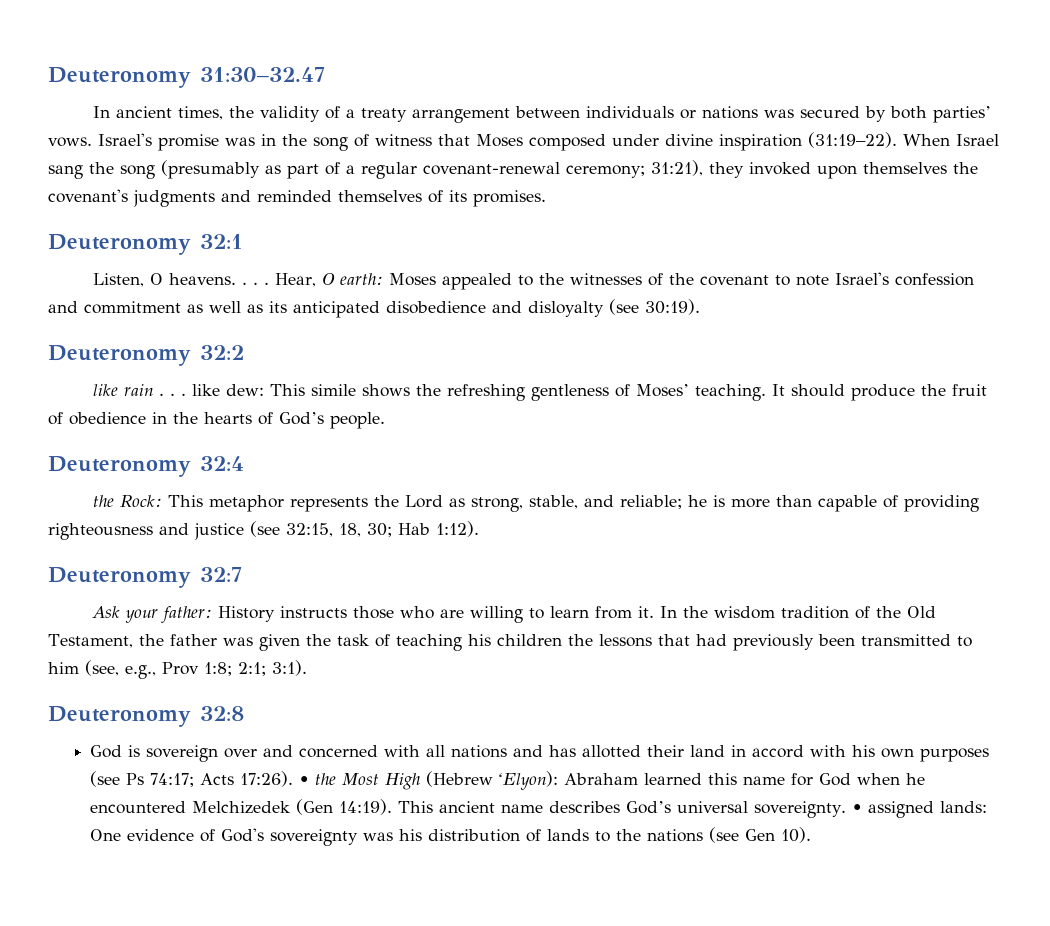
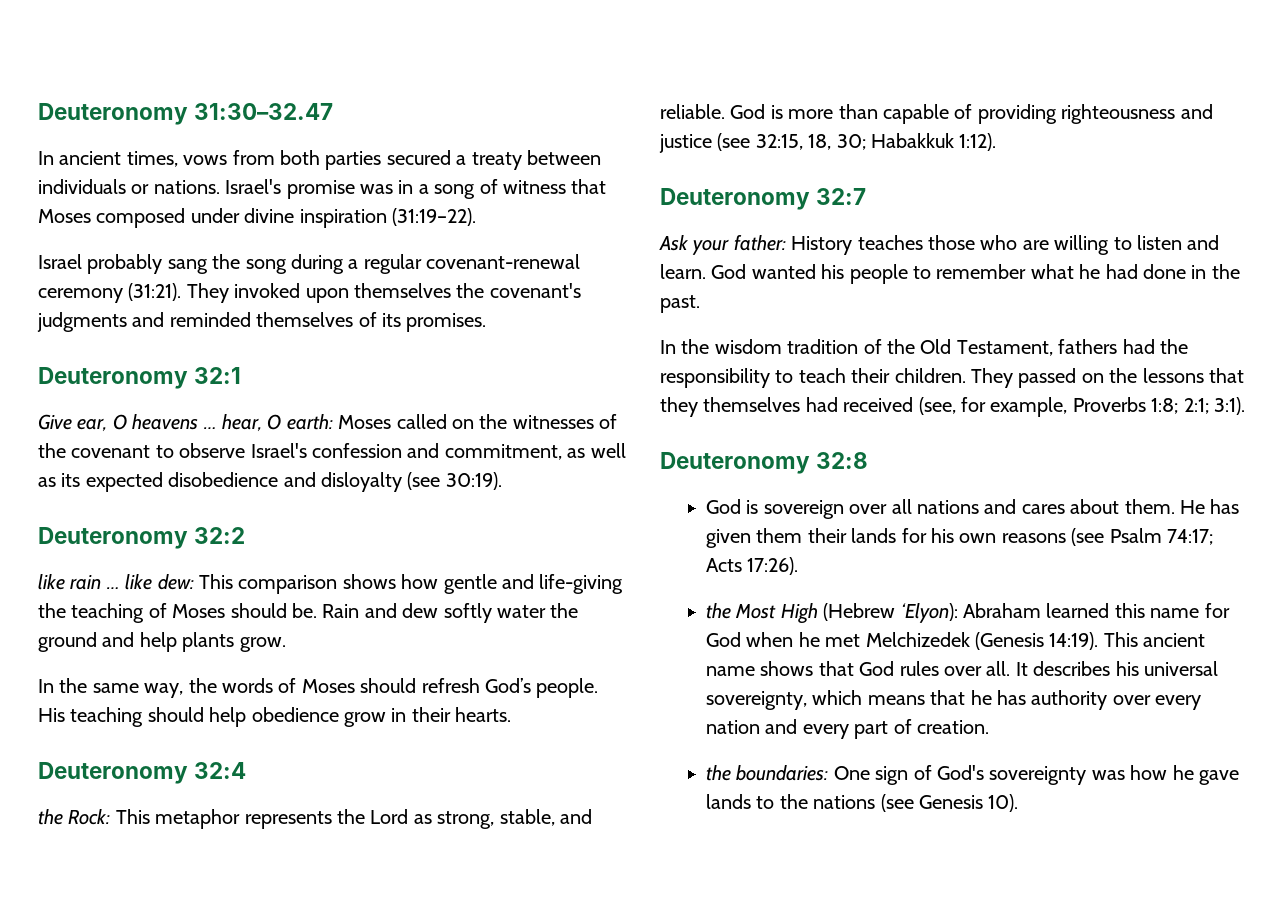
- In ancient times, the validity of a treaty arrangement between individuals or nations was secured by both parties’ vows.
+ In ancient times, vows from both parties secured a treaty between individuals or nations.
- Israel's promise was in the song of witness that Moses composed under divine inspiration (31:19–22). When Israel sang the song (presumably as part of a regular covenant-renewal ceremony; 31:21), they invoked upon themselves the covenant's judgments and reminded themselves of its promises.
+ Israel's promise was in a song of witness that Moses composed under divine inspiration (31:19–22).
+ Israel probably sang the song during a regular covenant-renewal ceremony (31:21). They invoked upon themselves the covenant's judgments and reminded themselves of its promises.
- Listen, O heavens. . . . Hear, O earth: Moses appealed to the witnesses of the covenant to note Israel's confession and commitment as well as its anticipated disobedience and disloyalty (see 30:19).
+ Give ear, O heavens … hear, O earth: Moses called on the witnesses of the covenant to observe Israel's confession and commitment, as well as its expected disobedience and disloyalty (see 30:19).
- like rain . . . like dew: This simile shows the refreshing gentleness of Moses’ teaching. It should produce the fruit of obedience in the hearts of God’s people.
+ like rain … like dew: This comparison shows how gentle and life-giving the teaching of Moses should be. Rain and dew softly water the ground and help plants grow.
+ In the same way, the words of Moses should refresh God’s people. His teaching should help obedience grow in their hearts.
- the Rock: This metaphor represents the Lord as strong, stable, and reliable; he is more than capable of providing righteousness and justice (see 32:15, 18, 30; Hab 1:12).
+ the Rock: This metaphor represents the Lord as strong, stable, and reliable. God is more than capable of providing righteousness and justice (see 32:15, 18, 30; Habakkuk 1:12).
- Ask your father: History instructs those who are willing to learn from it. In the wisdom tradition of the Old Testament, the father was given the task of teaching his children the lessons that had previously been transmitted to him (see, e.g., Prov 1:8; 2:1; 3:1).
+ Ask your father: History teaches those who are willing to listen and learn. God wanted his people to remember what he had done in the past.
+ In the wisdom tradition of the Old Testament, fathers had the responsibility to teach their children. They passed on the lessons that they themselves had received (see, for example, Proverbs 1:8; 2:1; 3:1).
- God is sovereign over and concerned with all nations and has allotted their land in accord with his own purposes (see Ps 74:17; Acts 17:26). • the Most High (Hebrew ‘Elyon): Abraham learned this name for God when he encountered Melchizedek (Gen 14:19).
+ God is sovereign over all nations and cares about them. He has given them their lands for his own reasons (see Psalm 74:17; Acts 17:26).
+ the Most High (Hebrew ‘Elyon): Abraham learned this name for God when he met Melchizedek (Genesis 14:19).
- This ancient name describes God’s universal sovereignty. • assigned lands: One evidence of God's sovereignty was his distribution of lands to the nations (see Gen 10).
+ This ancient name shows that God rules over all. It describes his universal sovereignty, which means that he has authority over every nation and every part of creation.
+ the boundaries: One sign of God's sovereignty was how he gave lands to the nations (see Genesis 10).

